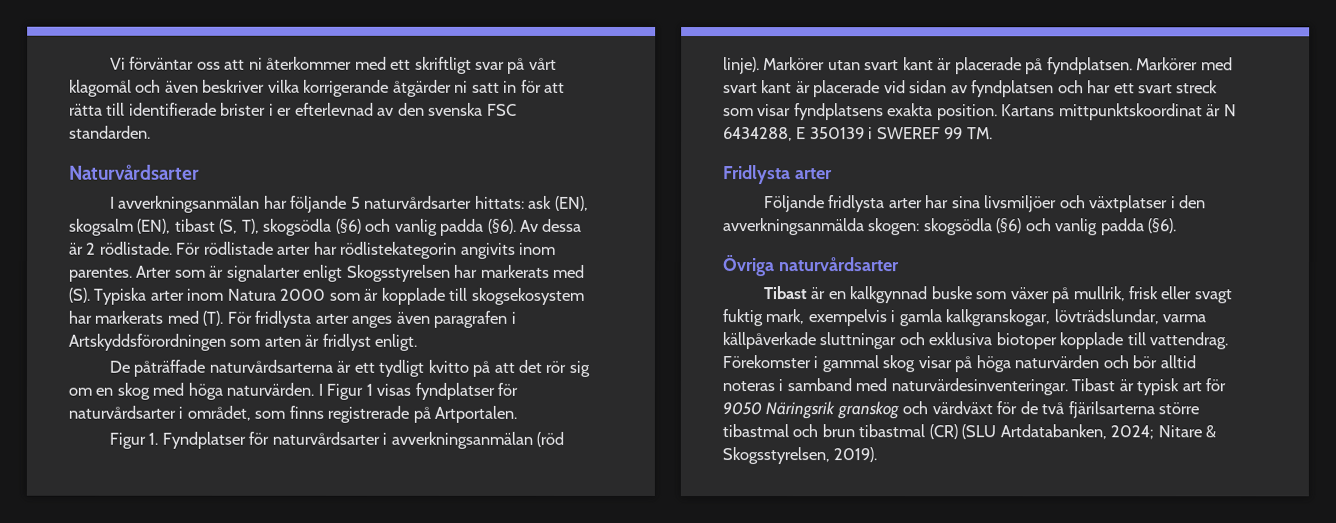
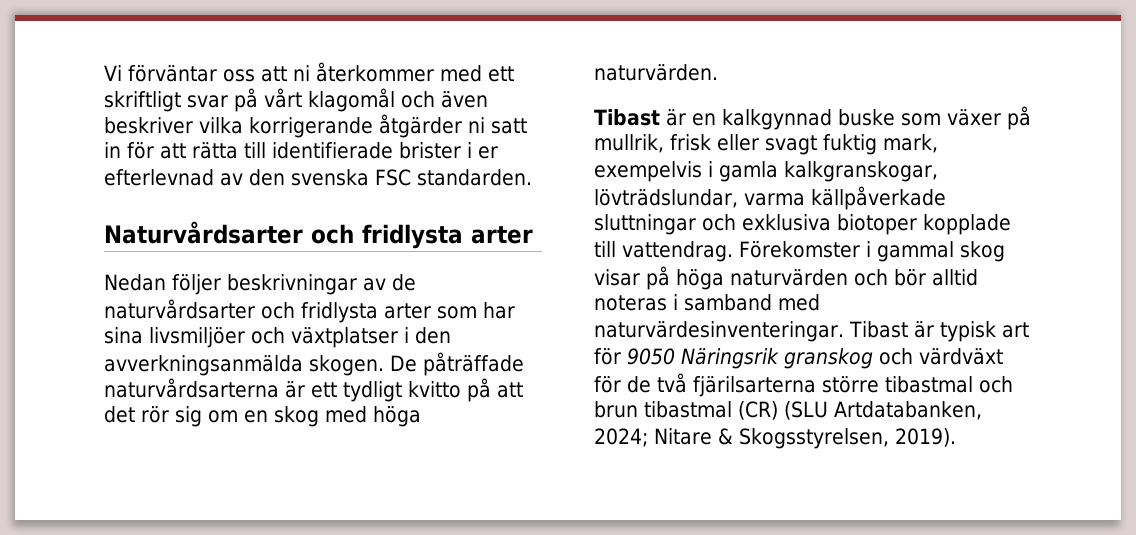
- Naturvårdsarter
- I avverkningsanmälan har följande 5 naturvårdsarter hittats: ask (EN), skogsalm (EN), tibast (S, T), skogsödla (§6) och vanlig padda (§6). Av dessa är 2 rödlistade. För rödlistade arter har rödlistekategorin angivits inom parentes. Arter som är signalarter enligt Skogsstyrelsen har markerats med (S). Typiska arter inom Natura 2000 som är kopplade till skogsekosystem har markerats med (T). För fridlysta arter anges även paragrafen i Artskyddsförordningen som arten är fridlyst enligt.
- De påträffade naturvårdsarterna är ett tydligt kvitto på att det rör sig om en skog med höga naturvärden. I Figur 1 visas fyndplatser för naturvårdsarter i området, som finns registrerade på Artportalen.
- Figur 1. Fyndplatser för naturvårdsarter i avverkningsanmälan (röd linje). Markörer utan svart kant är placerade på fyndplatsen. Markörer med svart kant är placerade vid sidan av fyndplatsen och har ett svart streck som visar fyndplatsens exakta position. Kartans mittpunktskoordinat är N 6434288, E 350139 i SWEREF 99 TM.
- Fridlysta arter
- Följande fridlysta arter har sina livsmiljöer och växtplatser i den avverkningsanmälda skogen: skogsödla (§6) och vanlig padda (§6).
- Övriga naturvårdsarter
+ Naturvårdsarter och fridlysta arter
+ Nedan följer beskrivningar av de naturvårdsarter och fridlysta arter som har sina livsmiljöer och växtplatser i den avverkningsanmälda skogen. De påträffade naturvårdsarterna är ett tydligt kvitto på att det rör sig om en skog med höga naturvärden.

